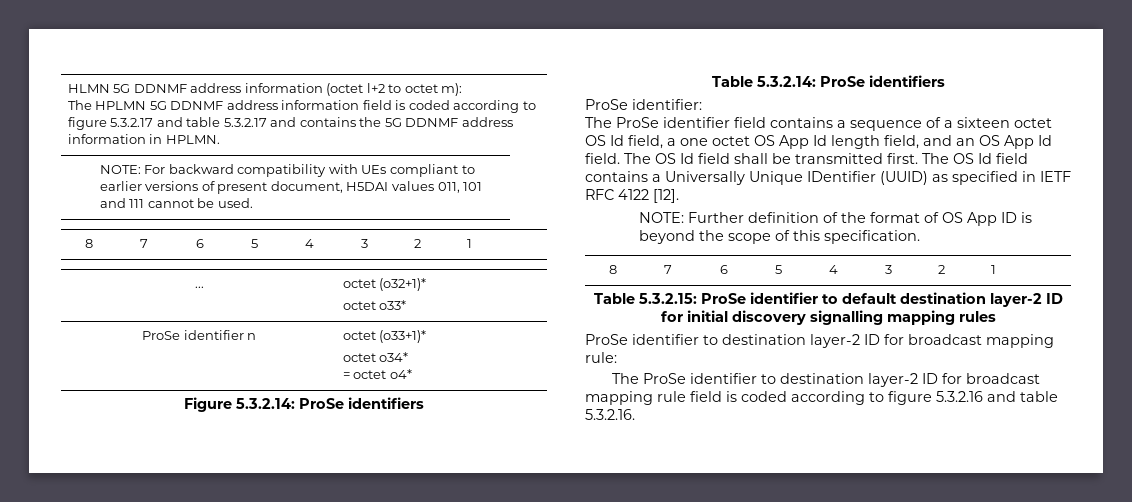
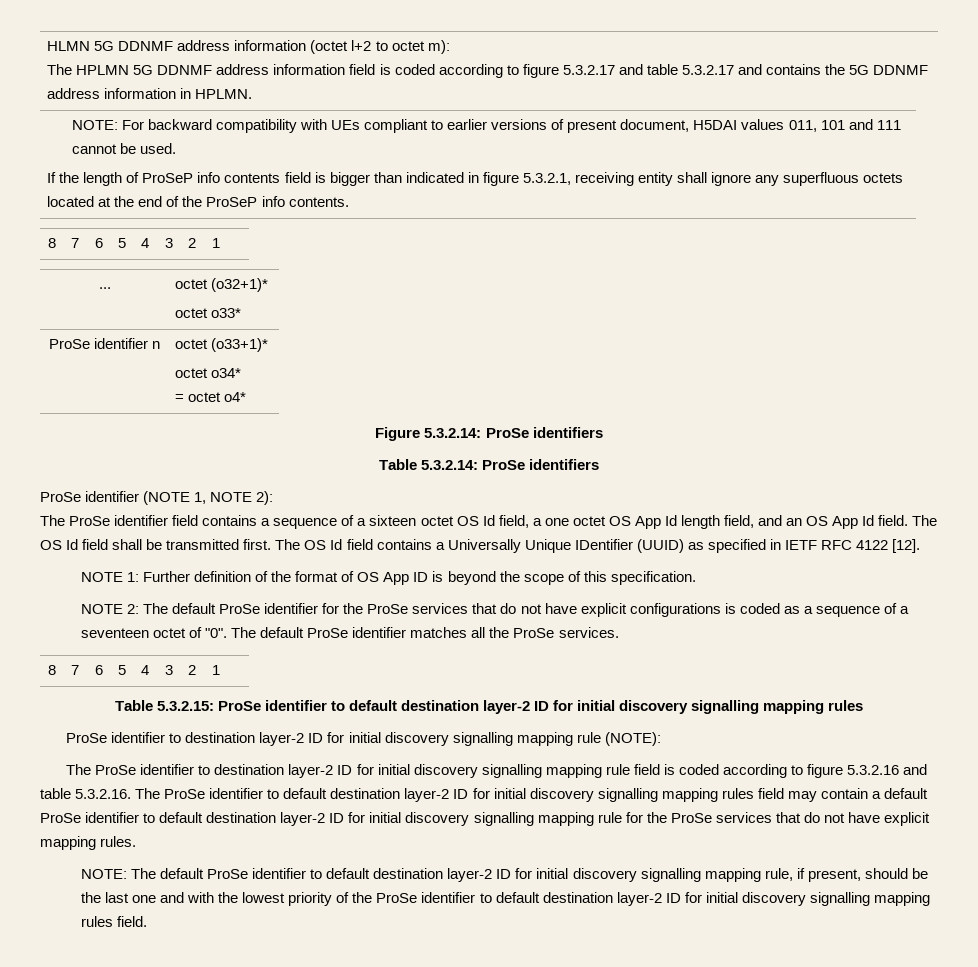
+ If the length of ProSeP info contents field is bigger than indicated in figure 5.3.2.1, receiving entity shall ignore any superfluous octets located at the end of the ProSeP info contents.
- ProSe identifier:
+ ProSe identifier (NOTE 1, NOTE 2):
- NOTE: Further definition of the format of OS App ID is beyond the scope of this specification.
+ NOTE 1: Further definition of the format of OS App ID is beyond the scope of this specification.
+ NOTE 2: The default ProSe identifier for the ProSe services that do not have explicit configurations is coded as a sequence of a seventeen octet of "0". The default ProSe identifier matches all the ProSe services.
- ProSe identifier to destination layer-2 ID for broadcast mapping rule:
+ ProSe identifier to destination layer-2 ID for initial discovery signalling mapping rule (NOTE):
- The ProSe identifier to destination layer-2 ID for broadcast mapping rule field is coded according to figure 5.3.2.16 and table 5.3.2.16.
+ The ProSe identifier to destination layer-2 ID for initial discovery signalling mapping rule field is coded according to figure 5.3.2.16 and table 5.3.2.16. The ProSe identifier to default destination layer-2 ID for initial discovery signalling mapping rules field may contain a default ProSe identifier to default destination layer-2 ID for initial discovery signalling mapping rule for the ProSe services that do not have explicit mapping rules.
+ NOTE: The default ProSe identifier to default destination layer-2 ID for initial discovery signalling mapping rule, if present, should be the last one and with the lowest priority of the ProSe identifier to default destination layer-2 ID for initial discovery signalling mapping rules field.

